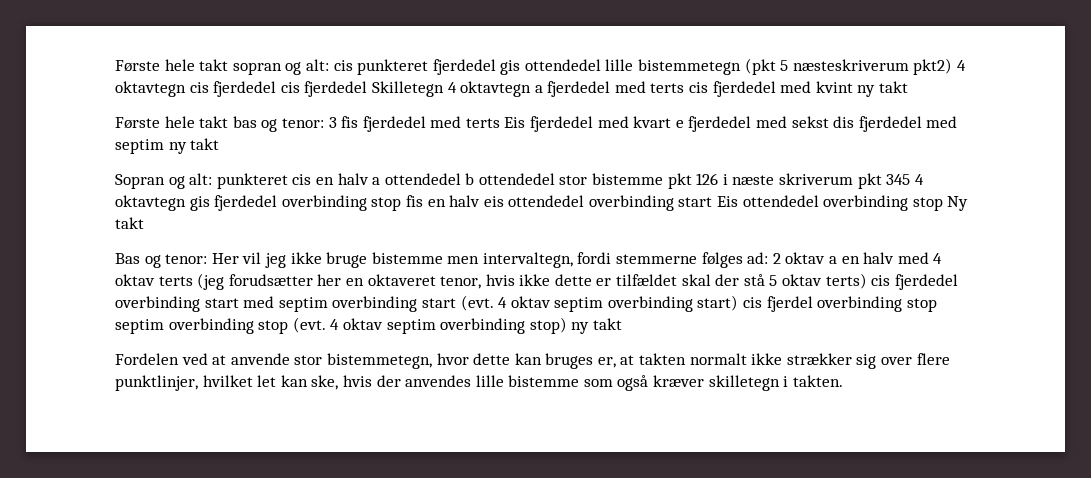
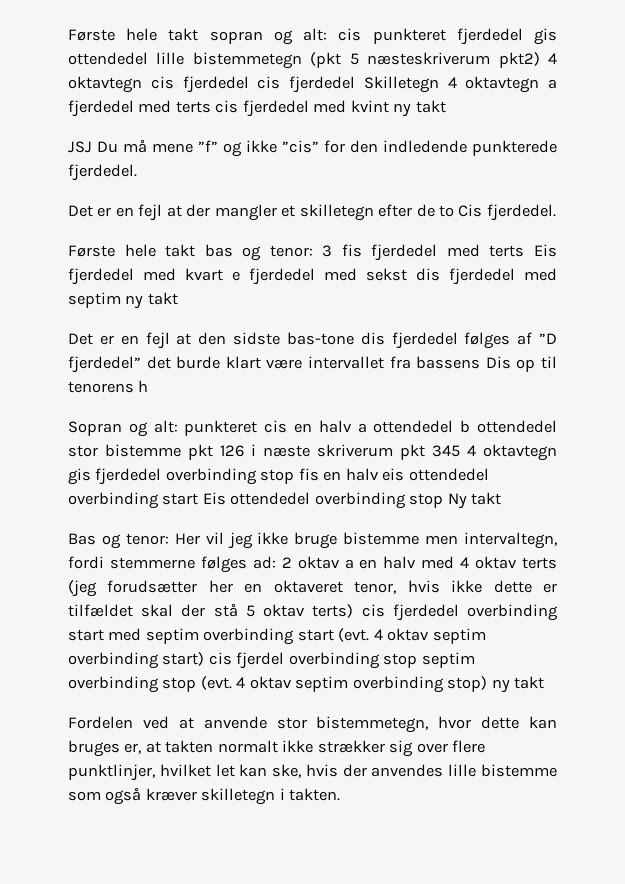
+ JSJ Du må mene ”f” og ikke ”cis” for den indledende punkterede fjerdedel.
+ Det er en fejl at der mangler et skilletegn efter de to Cis fjerdedel.
+ Det er en fejl at den sidste bas-tone dis fjerdedel følges af ”D fjerdedel” det burde klart være intervallet fra bassens Dis op til tenorens h

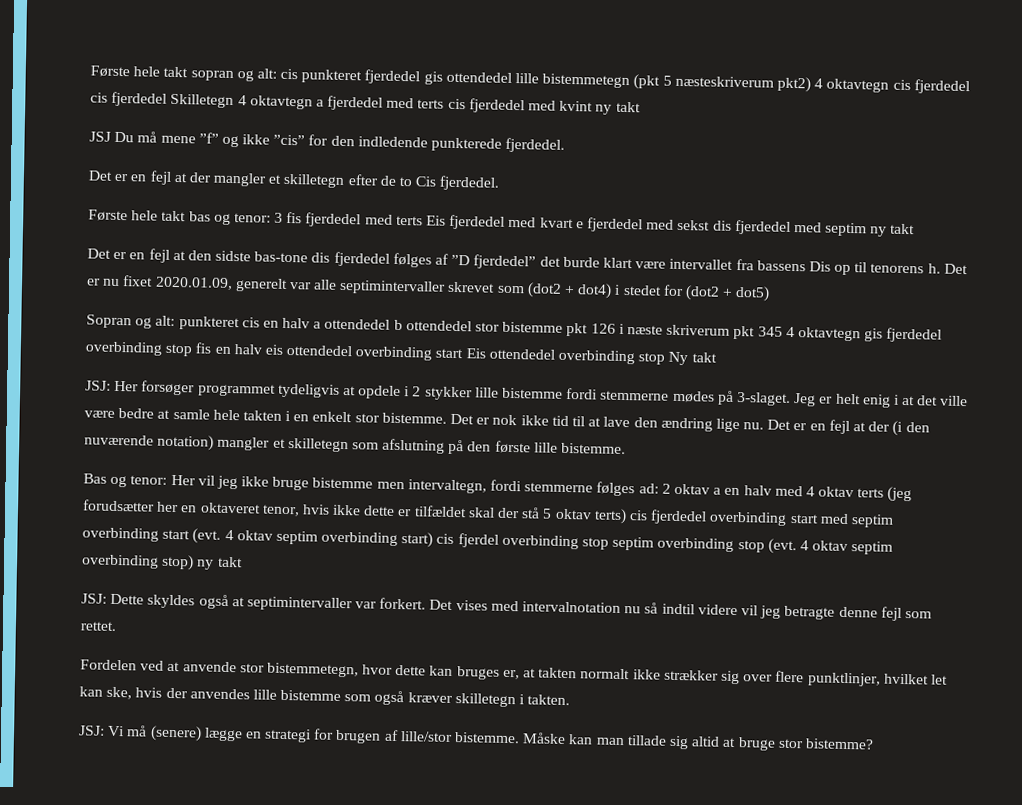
- Det er en fejl at den sidste bas-tone dis fjerdedel følges af ”D fjerdedel” det burde klart være intervallet fra bassens Dis op til tenorens h
+ Det er en fejl at den sidste bas-tone dis fjerdedel følges af ”D fjerdedel” det burde klart være intervallet fra bassens Dis op til tenorens h. Det er nu fixet 2020.01.09, generelt var alle septimintervaller skrevet som (dot2 + dot4) i stedet for (dot2 + dot5)
+ JSJ: Her forsøger programmet tydeligvis at opdele i 2 stykker lille bistemme fordi stemmerne mødes på 3-slaget. Jeg er helt enig i at det ville være bedre at samle hele takten i en enkelt stor bistemme. Det er nok ikke tid til at lave den ændring lige nu. Det er en fejl at der (i den nuværende notation) mangler et skilletegn som afslutning på den første lille bistemme.
+ JSJ: Dette skyldes også at septimintervaller var forkert. Det vises med intervalnotation nu så indtil videre vil jeg betragte denne fejl som rettet.
+ JSJ: Vi må (senere) lægge en strategi for brugen af lille/stor bistemme. Måske kan man tillade sig altid at bruge stor bistemme?

